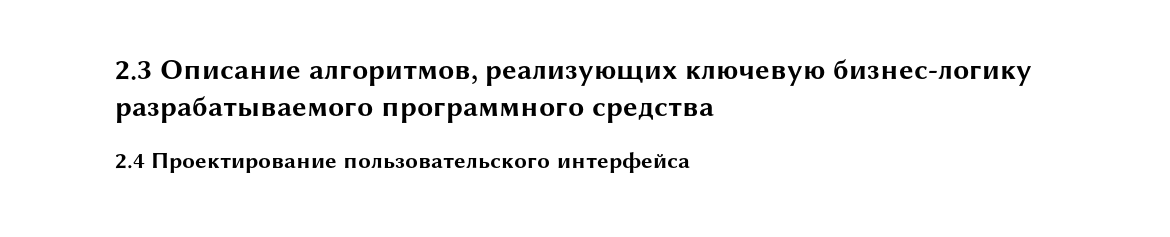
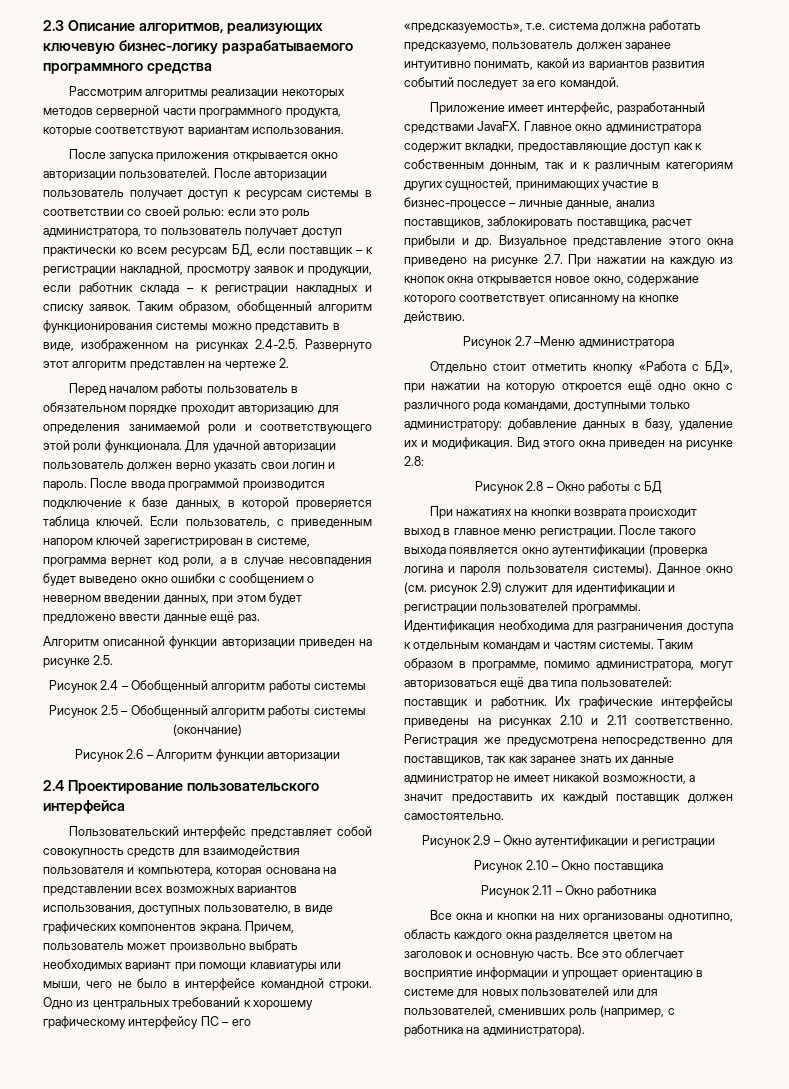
+ Рассмотрим алгоритмы реализации некоторых методов серверной части программного продукта, которые соответствуют вариантам использования.
+ После запуска приложения открывается окно авторизации пользователей. После авторизации пользователь получает доступ к ресурсам системы в соответствии со своей ролью: если это роль администратора, то пользователь получает доступ практически ко всем ресурсам БД, если поставщик – к регистрации накладной, просмотру заявок и продукции, если работник склада – к регистрации накладных и списку заявок. Таким образом, обобщенный алгоритм функционирования системы можно представить в виде, изображенном на рисунках 2.4-2.5. Развернуто этот алгоритм представлен на чертеже 2.
+ Перед началом работы пользователь в обязательном порядке проходит авторизацию для определения занимаемой роли и соответствующего этой роли функционала. Для удачной авторизации пользователь должен верно указать свои логин и пароль. После ввода программой производится подключение к базе данных, в которой проверяется таблица ключей. Если пользователь, с приведенным напором ключей зарегистрирован в системе, программа вернет код роли, а в случае несовпадения будет выведено окно ошибки с сообщением о неверном введении данных, при этом будет предложено ввести данные ещё раз.
+ Алгоритм описанной функции авторизации приведен на рисунке 2.5.
+ Рисунок 2.4 – Обобщенный алгоритм работы системы
+ Рисунок 2.5 – Обобщенный алгоритм работы системы (окончание)
+ Рисунок 2.6 – Алгоритм функции авторизации
  2.4 Проектирование пользовательского интерфейса
+ Пользовательский интерфейс представляет собой совокупность средств для взаимодействия пользователя и компьютера, которая основана на представлении всех возможных вариантов использования, доступных пользователю, в виде графических компонентов экрана. Причем, пользователь может произвольно выбрать необходимых вариант при помощи клавиатуры или мыши, чего не было в интерфейсе командной строки. Одно из центральных требований к хорошему графическому интерфейсу ПС – его «предсказуемость», т.е. система должна работать предсказуемо, пользователь должен заранее интуитивно понимать, какой из вариантов развития событий последует за его командой.
+ Приложение имеет интерфейс, разработанный средствами JavaFX. Главное окно администратора содержит вкладки, предоставляющие доступ как к собственным донным, так и к различным категориям других сущностей, принимающих участие в бизнес-процессе – личные данные, анализ поставщиков, заблокировать поставщика, расчет прибыли и др. Визуальное представление этого окна приведено на рисунке 2.7. При нажатии на каждую из кнопок окна открывается новое окно, содержание которого соответствует описанному на кнопке действию.
+ Рисунок 2.7 –Меню администратора
+ Отдельно стоит отметить кнопку «Работа с БД», при нажатии на которую откроется ещё одно окно с различного рода командами, доступными только администратору: добавление данных в базу, удаление их и модификация. Вид этого окна приведен на рисунке 2.8:
+ Рисунок 2.8 – Окно работы с БД
+ При нажатиях на кнопки возврата происходит выход в главное меню регистрации. После такого выхода появляется окно аутентификации (проверка логина и пароля пользователя системы). Данное окно (см. рисунок 2.9) служит для идентификации и регистрации пользователей программы. Идентификация необходима для разграничения доступа к отдельным командам и частям системы. Таким образом в программе, помимо администратора, могут авторизоваться ещё два типа пользователей: поставщик и работник. Их графические интерфейсы приведены на рисунках 2.10 и 2.11 соответственно. Регистрация же предусмотрена непосредственно для поставщиков, так как заранее знать их данные администратор не имеет никакой возможности, а значит предоставить их каждый поставщик должен самостоятельно.
+ Рисунок 2.9 – Окно аутентификации и регистрации
+ Рисунок 2.10 – Окно поставщика
+ Рисунок 2.11 – Окно работника
+ Все окна и кнопки на них организованы однотипно, область каждого окна разделяется цветом на заголовок и основную часть. Все это облегчает восприятие информации и упрощает ориентацию в системе для новых пользователей или для пользователей, сменивших роль (например, с работника на администратора).

